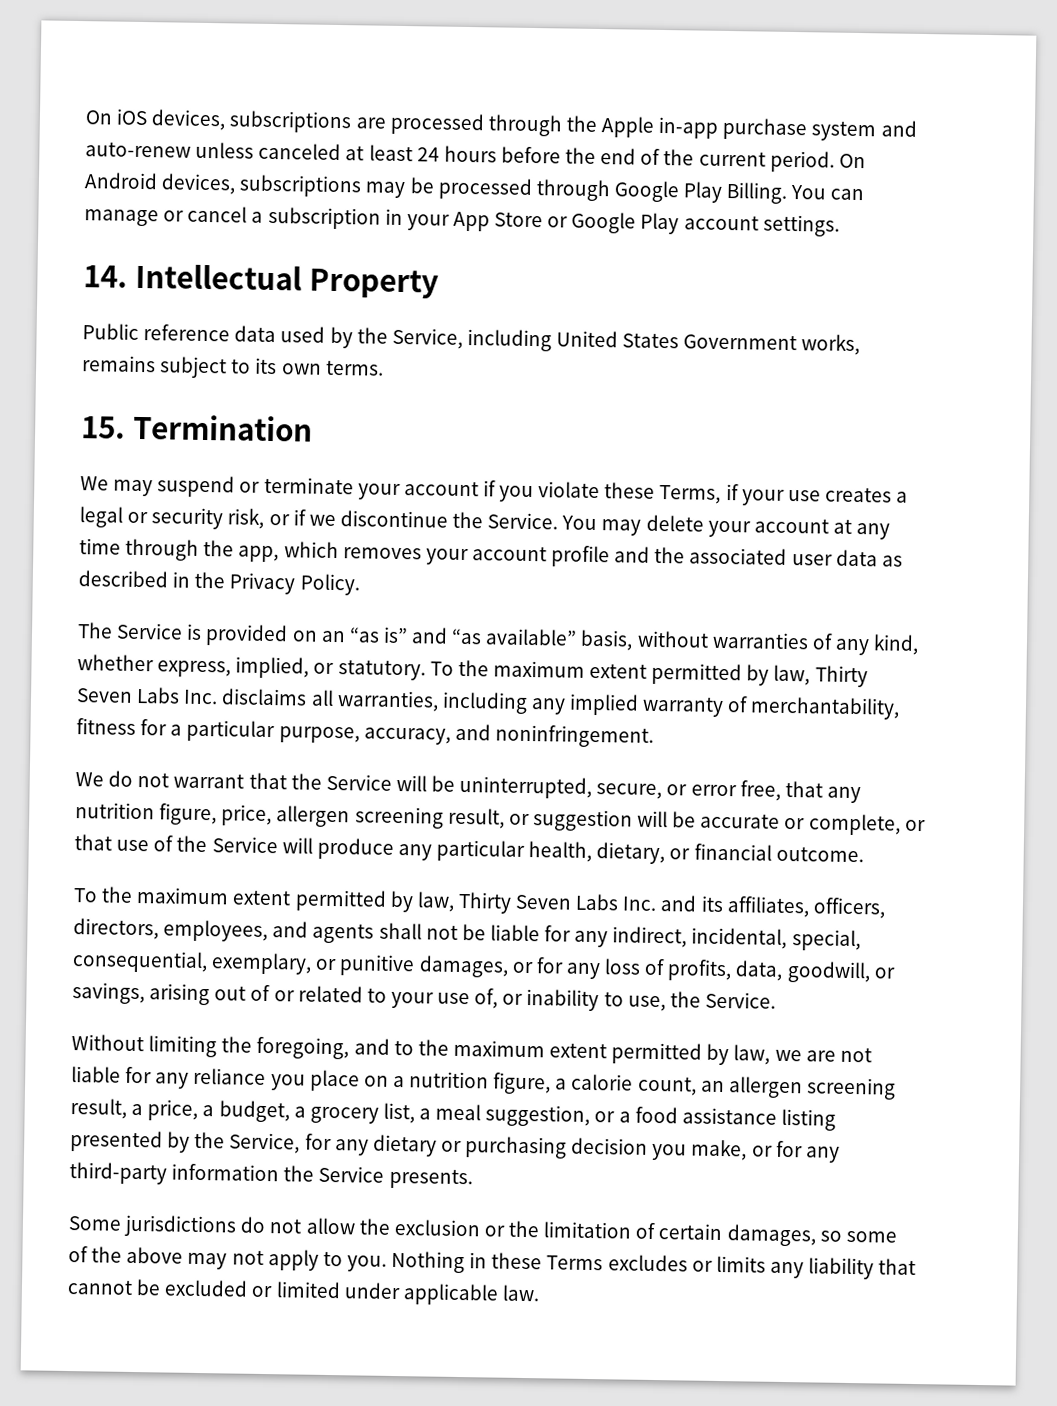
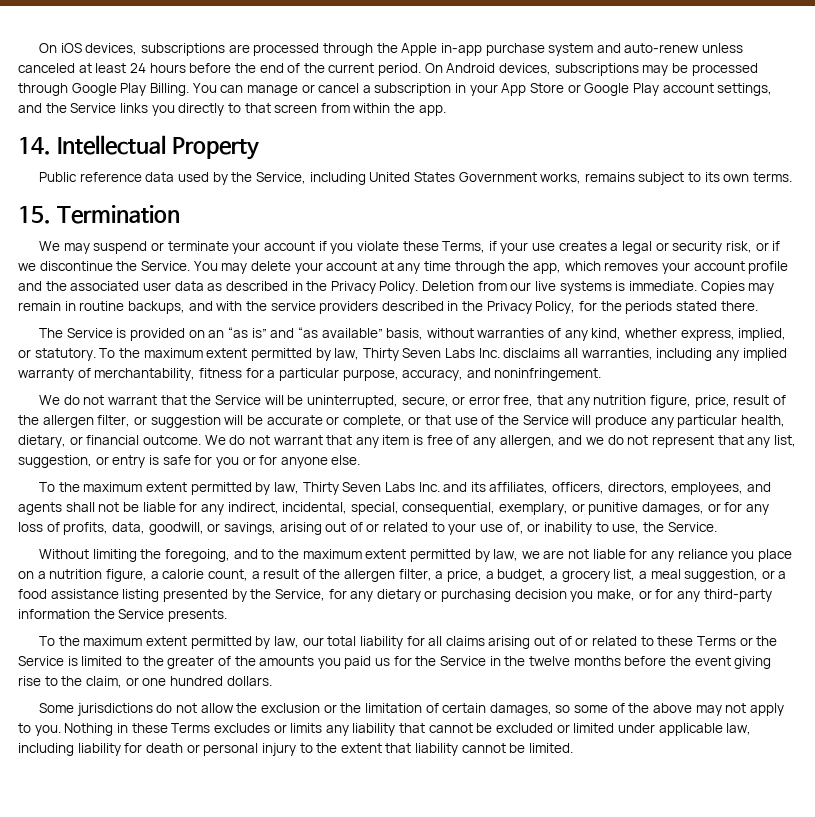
- You can manage or cancel a subscription in your App Store or Google Play account settings.
+ You can manage or cancel a subscription in your App Store or Google Play account settings, and the Service links you directly to that screen from within the app.
+ Deletion from our live systems is immediate. Copies may remain in routine backups, and with the service providers described in the Privacy Policy, for the periods stated there.
- We do not warrant that the Service will be uninterrupted, secure, or error free, that any nutrition figure, price, allergen screening result, or suggestion will be accurate or complete, or that use of the Service will produce any particular health, dietary, or financial outcome.
+ We do not warrant that the Service will be uninterrupted, secure, or error free, that any nutrition figure, price, result of the allergen filter, or suggestion will be accurate or complete, or that use of the Service will produce any particular health, dietary, or financial outcome. We do not warrant that any item is free of any allergen, and we do not represent that any list, suggestion, or entry is safe for you or for anyone else.
- Without limiting the foregoing, and to the maximum extent permitted by law, we are not liable for any reliance you place on a nutrition figure, a calorie count, an allergen screening result, a price, a budget, a grocery list, a meal suggestion, or a food assistance listing presented by the Service, for any dietary or purchasing decision you make, or for any third-party information the Service presents.
+ Without limiting the foregoing, and to the maximum extent permitted by law, we are not liable for any reliance you place on a nutrition figure, a calorie count, a result of the allergen filter, a price, a budget, a grocery list, a meal suggestion, or a food assistance listing presented by the Service, for any dietary or purchasing decision you make, or for any third-party information the Service presents.
+ To the maximum extent permitted by law, our total liability for all claims arising out of or related to these Terms or the Service is limited to the greater of the amounts you paid us for the Service in the twelve months before the event giving rise to the claim, or one hundred dollars.
- Nothing in these Terms excludes or limits any liability that cannot be excluded or limited under applicable law.
+ Nothing in these Terms excludes or limits any liability that cannot be excluded or limited under applicable law, including liability for death or personal injury to the extent that liability cannot be limited.

